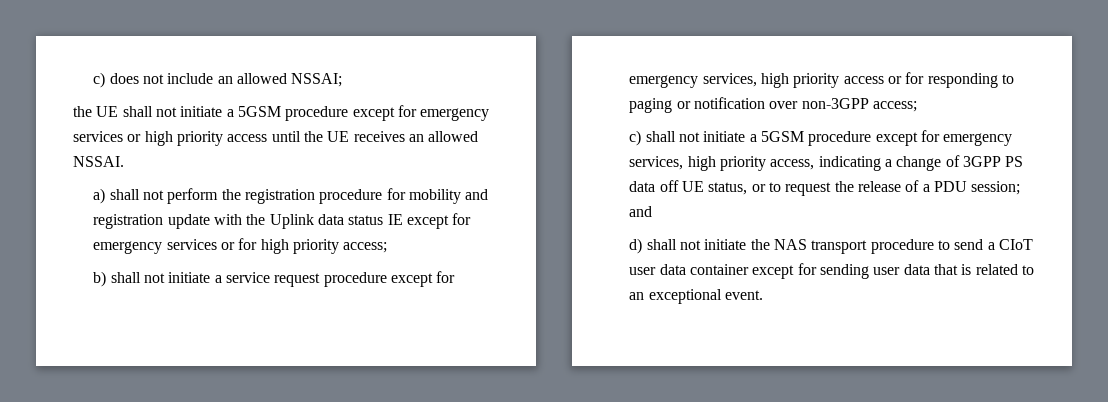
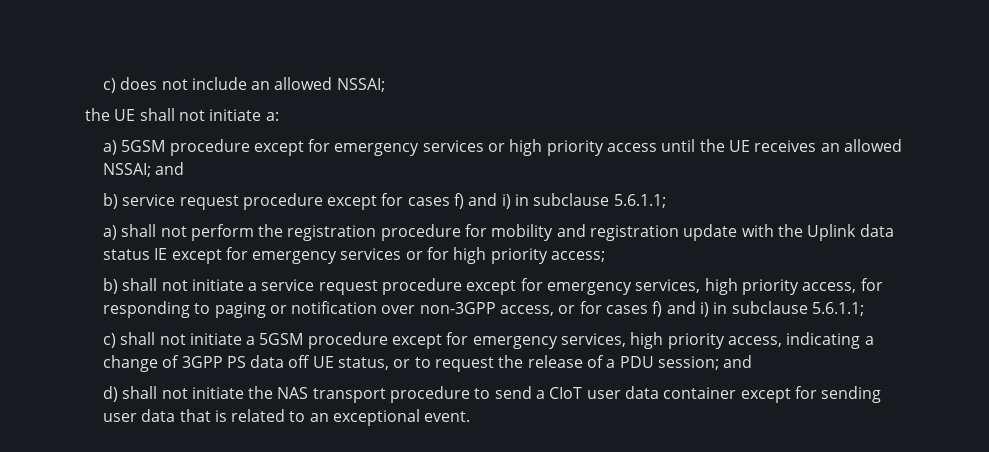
- the UE shall not initiate a 5GSM procedure except for emergency services or high priority access until the UE receives an allowed NSSAI.
+ the UE shall not initiate a:
+ a) 5GSM procedure except for emergency services or high priority access until the UE receives an allowed NSSAI; and
+ b) service request procedure except for cases f) and i) in subclause 5.6.1.1;
- b) shall not initiate a service request procedure except for emergency services, high priority access or for responding to paging or notification over non-3GPP access;
+ b) shall not initiate a service request procedure except for emergency services, high priority access, for responding to paging or notification over non-3GPP access, or for cases f) and i) in subclause 5.6.1.1;

